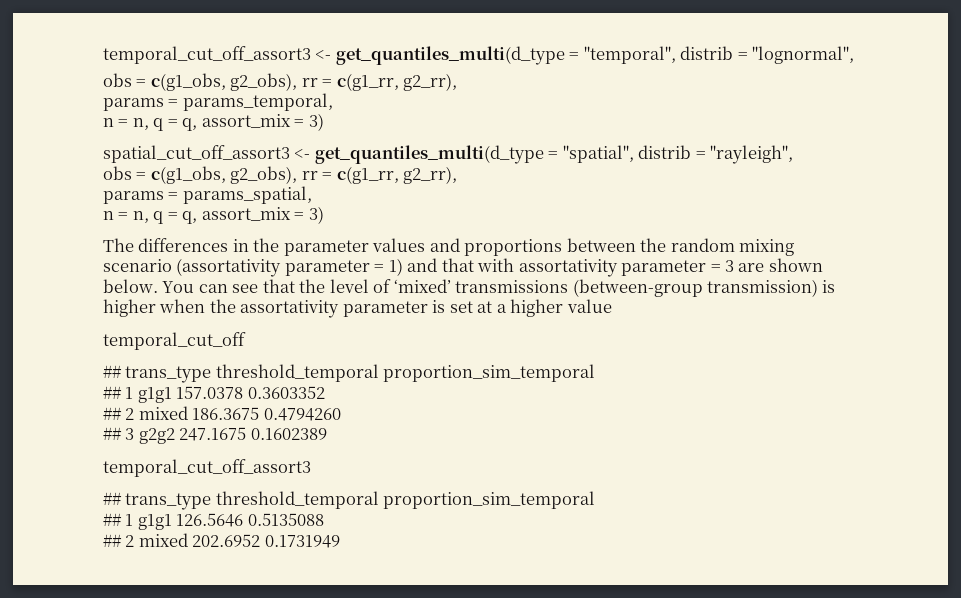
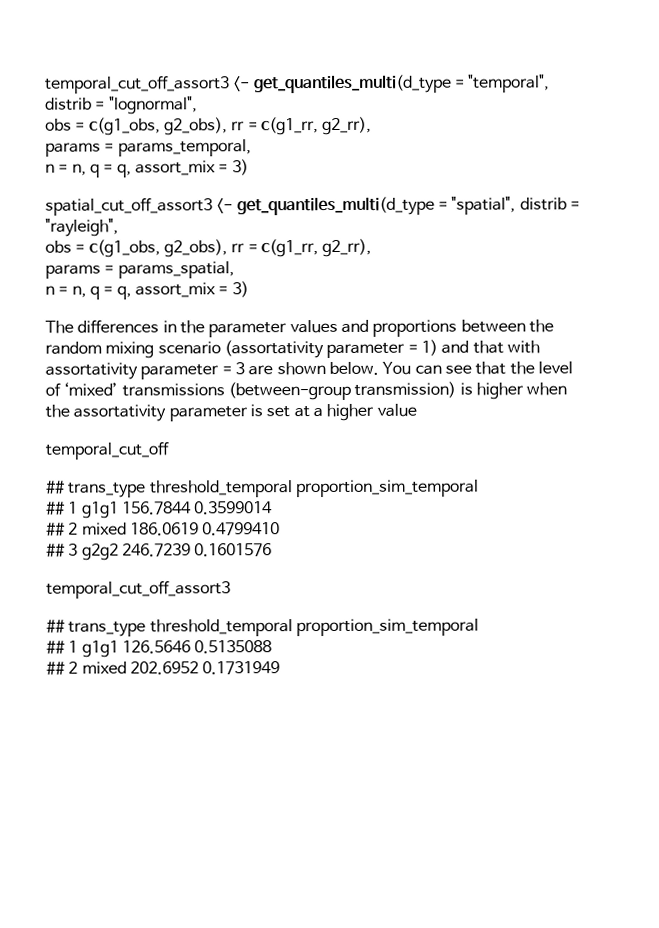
- ## 1 g1g1 157.0378 0.3603352
- ## 2 mixed 186.3675 0.4794260
+ ## 1 g1g1 156.7844 0.3599014
+ ## 2 mixed 186.0619 0.4799410
- ## 3 g2g2 247.1675 0.1602389
+ ## 3 g2g2 246.7239 0.1601576

